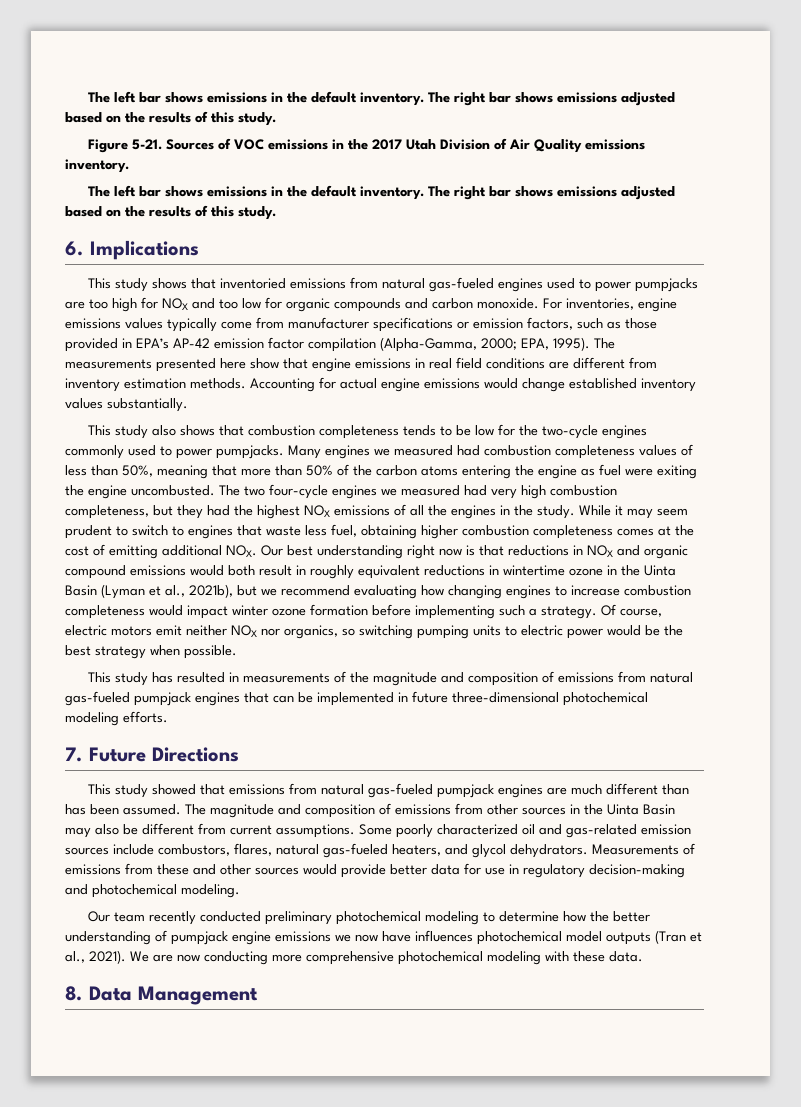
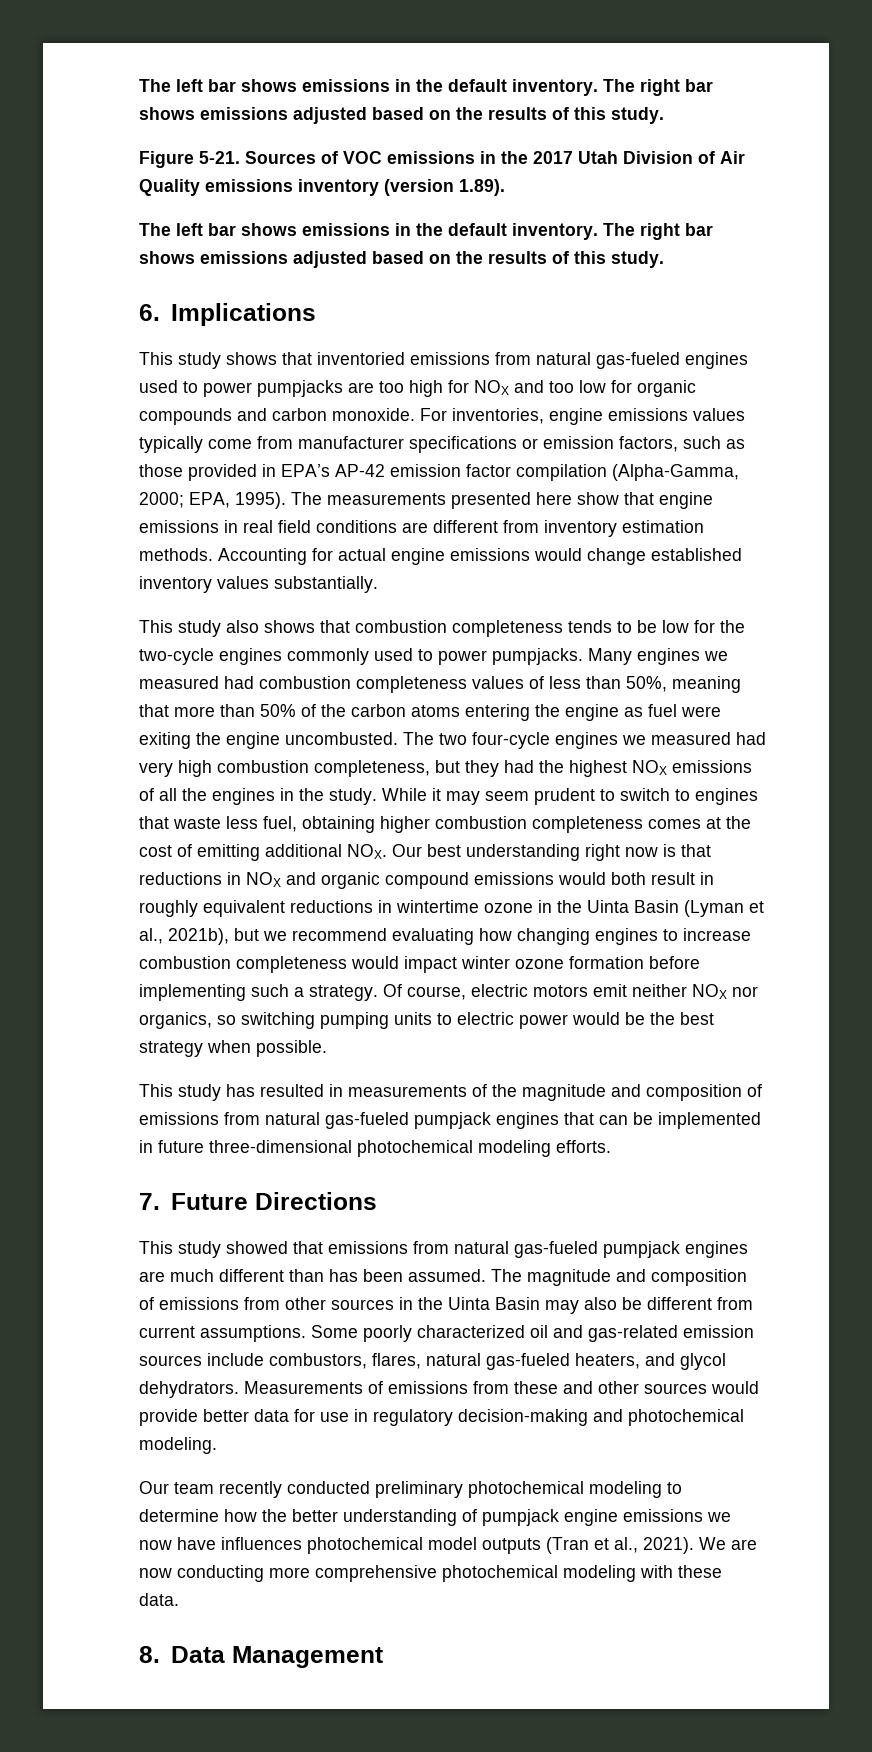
- Sources of VOC emissions in the 2017 Utah Division of Air Quality emissions inventory.
+ Sources of VOC emissions in the 2017 Utah Division of Air Quality emissions inventory (version 1.89).

